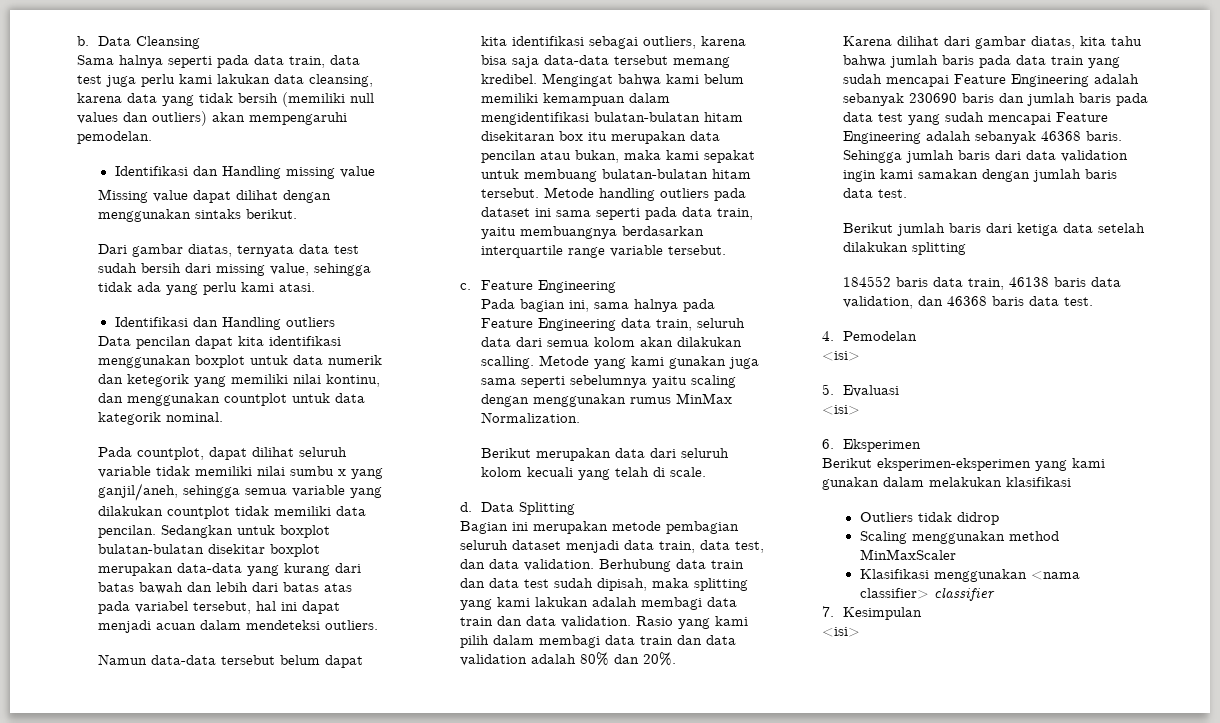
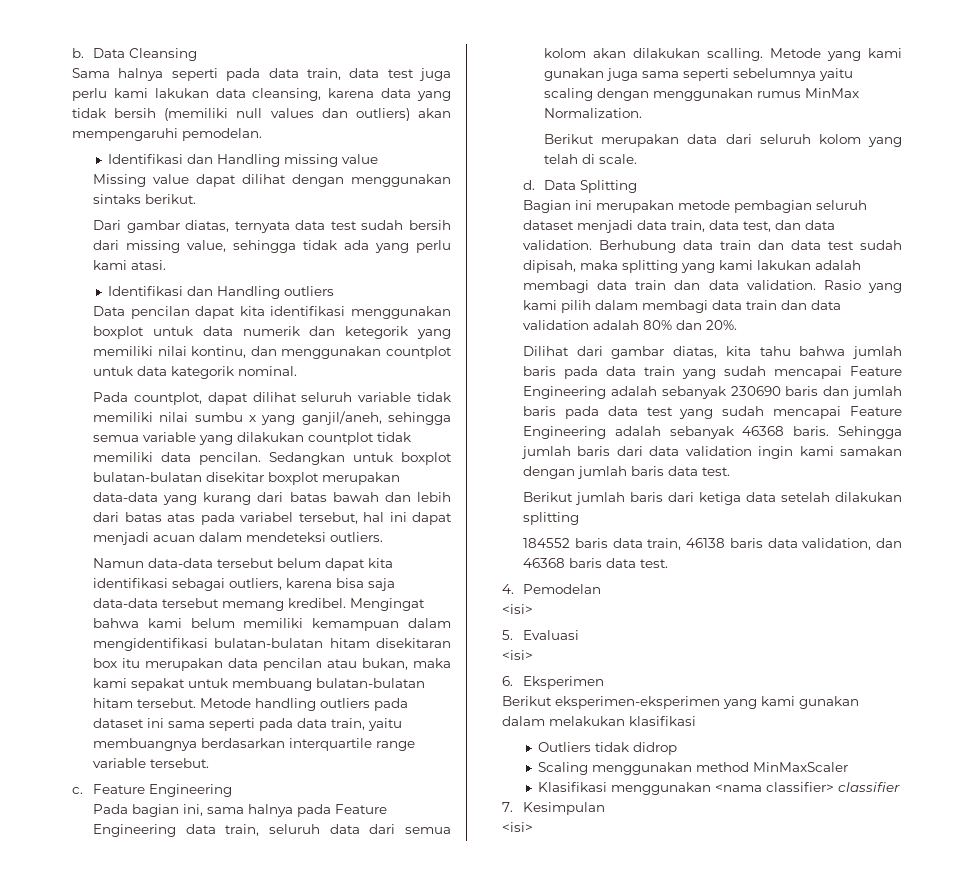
- Berikut merupakan data dari seluruh kolom kecuali yang telah di scale.
+ Berikut merupakan data dari seluruh kolom yang telah di scale.
- Karena dilihat dari gambar diatas, kita tahu bahwa jumlah baris pada data train yang sudah mencapai Feature Engineering adalah sebanyak 230690 baris dan jumlah baris pada data test yang sudah mencapai Feature Engineering adalah sebanyak 46368 baris.
+ Dilihat dari gambar diatas, kita tahu bahwa jumlah baris pada data train yang sudah mencapai Feature Engineering adalah sebanyak 230690 baris dan jumlah baris pada data test yang sudah mencapai Feature Engineering adalah sebanyak 46368 baris.

